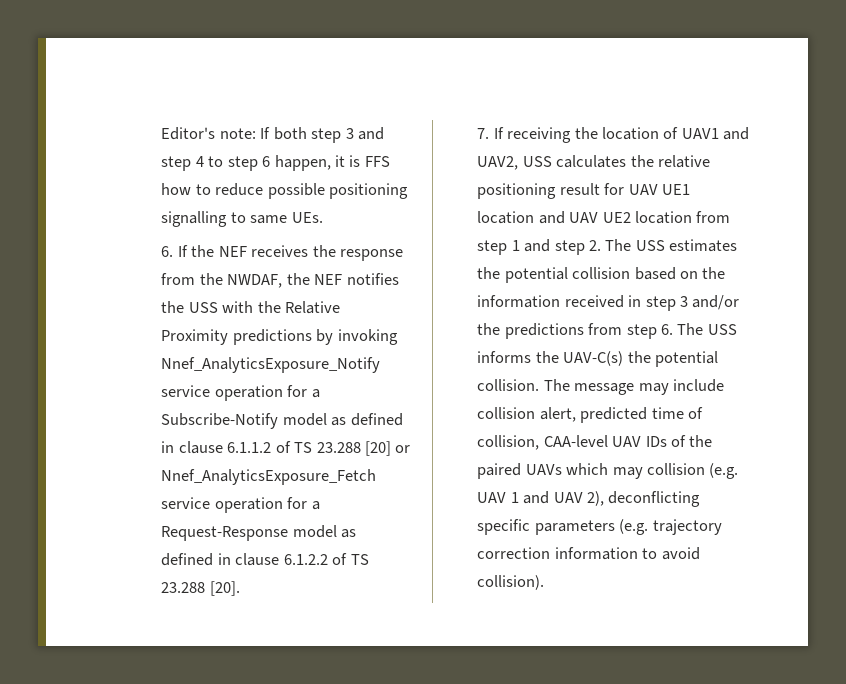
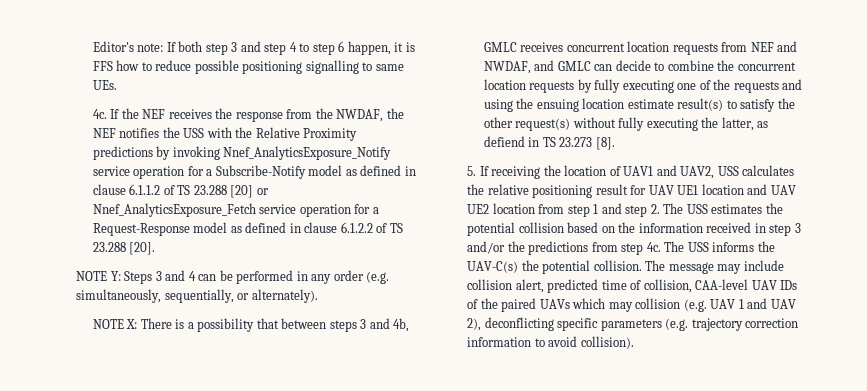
- 6. If the NEF receives the response from the NWDAF, the NEF notifies the USS with the Relative Proximity predictions by invoking Nnef_AnalyticsExposure_Notify service operation for a Subscribe-Notify model as defined in clause 6.1.1.2 of TS 23.288 [20] or Nnef_AnalyticsExposure_Fetch service operation for a Request-Response model as defined in clause 6.1.2.2 of TS 23.288 [20].
+ 4c. If the NEF receives the response from the NWDAF, the NEF notifies the USS with the Relative Proximity predictions by invoking Nnef_AnalyticsExposure_Notify service operation for a Subscribe-Notify model as defined in clause 6.1.1.2 of TS 23.288 [20] or Nnef_AnalyticsExposure_Fetch service operation for a Request-Response model as defined in clause 6.1.2.2 of TS 23.288 [20].
- 7. If receiving the location of UAV1 and UAV2, USS calculates the relative positioning result for UAV UE1 location and UAV UE2 location from step 1 and step 2. The USS estimates the potential collision based on the information received in step 3 and/or the predictions from step 6. The USS informs the UAV-C(s) the potential collision.
+ NOTE Y: Steps 3 and 4 can be performed in any order (e.g. simultaneously, sequentially, or alternately).
+ NOTE X: There is a possibility that between steps 3 and 4b, GMLC receives concurrent location requests from NEF and NWDAF, and GMLC can decide to combine the concurrent location requests by fully executing one of the requests and using the ensuing location estimate result(s) to satisfy the other request(s) without fully executing the latter, as defiend in TS 23.273 [8].
+ 5. If receiving the location of UAV1 and UAV2, USS calculates the relative positioning result for UAV UE1 location and UAV UE2 location from step 1 and step 2. The USS estimates the potential collision based on the information received in step 3 and/or the predictions from step 4c. The USS informs the UAV-C(s) the potential collision.

